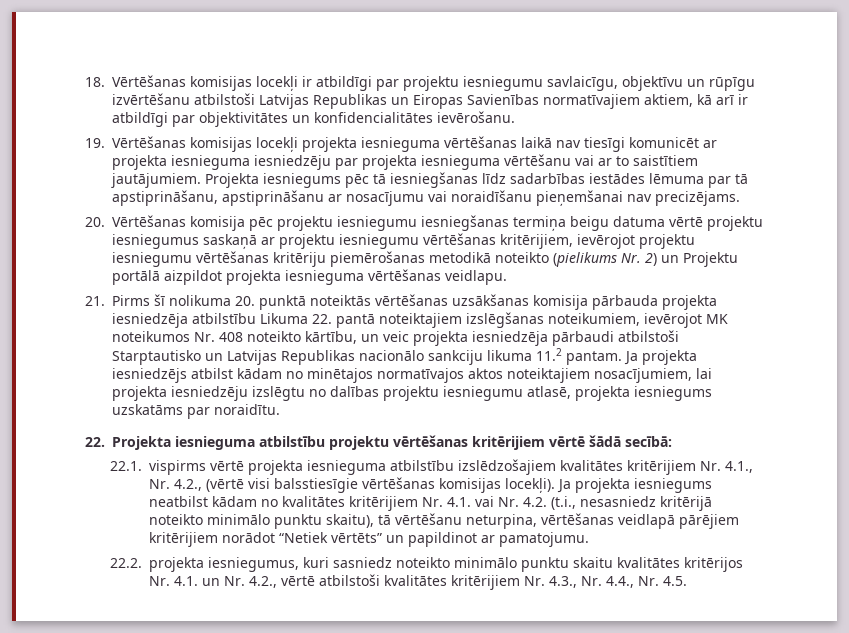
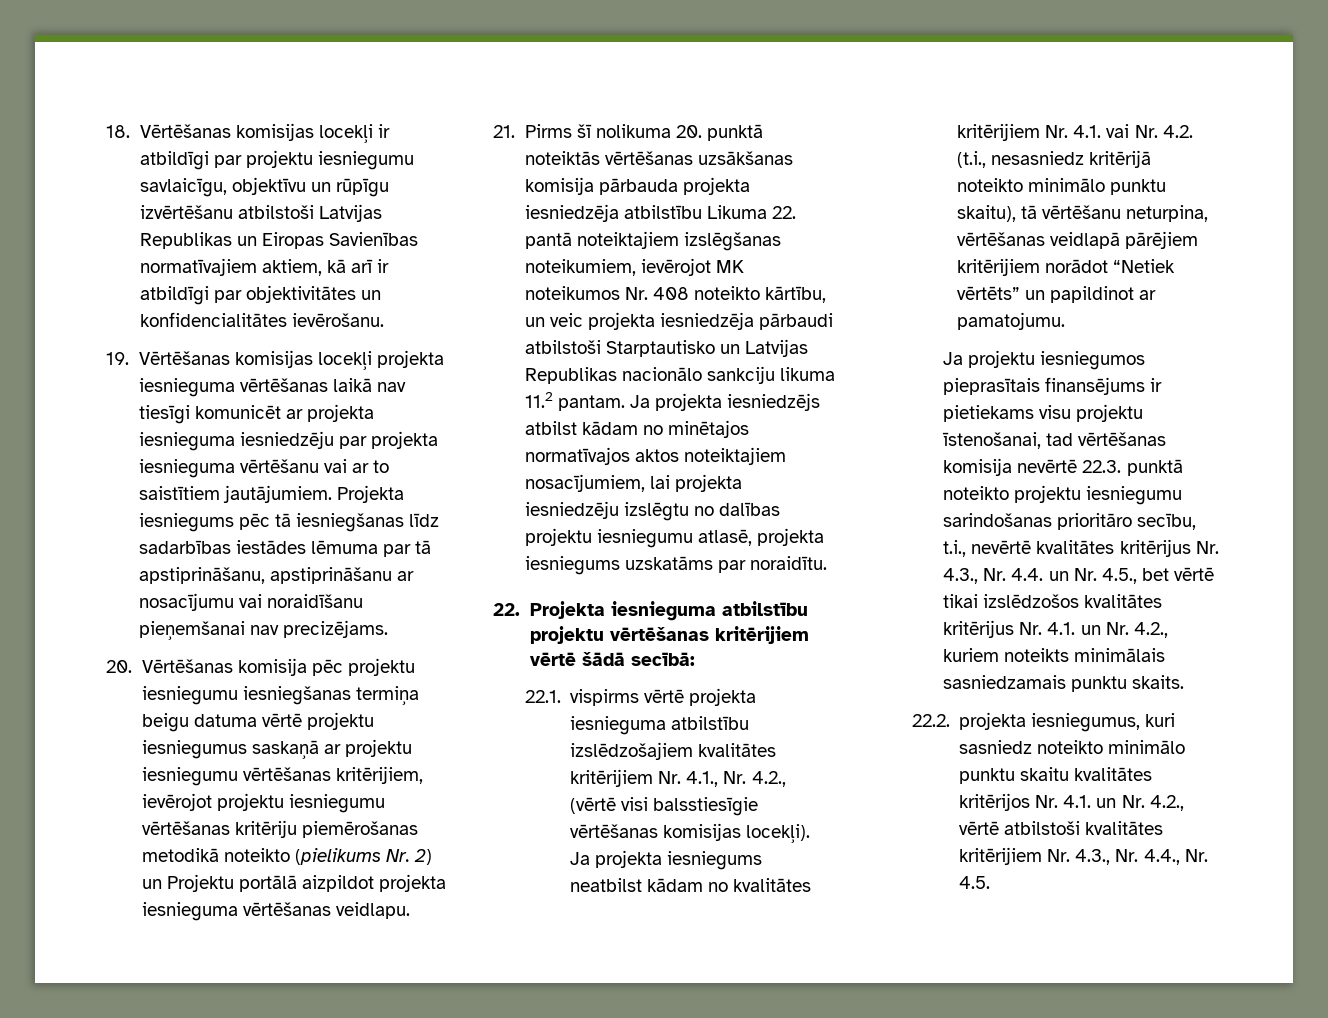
+ Ja projektu iesniegumos pieprasītais finansējums ir pietiekams visu projektu īstenošanai, tad vērtēšanas komisija nevērtē 22.3. punktā noteikto projektu iesniegumu sarindošanas prioritāro secību, t.i., nevērtē kvalitātes kritērijus Nr. 4.3., Nr. 4.4. un Nr. 4.5., bet vērtē tikai izslēdzošos kvalitātes kritērijus Nr. 4.1. un Nr. 4.2., kuriem noteikts minimālais sasniedzamais punktu skaits.

